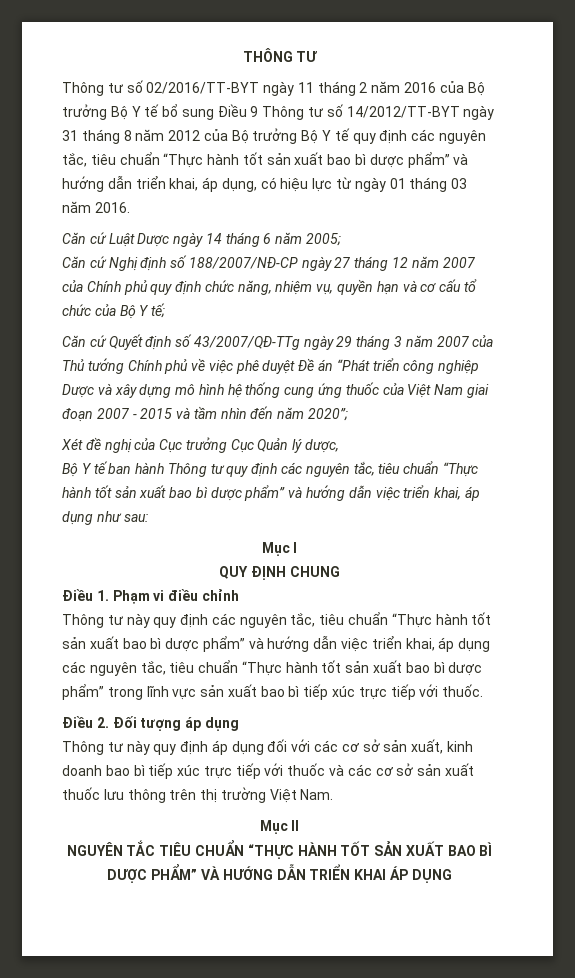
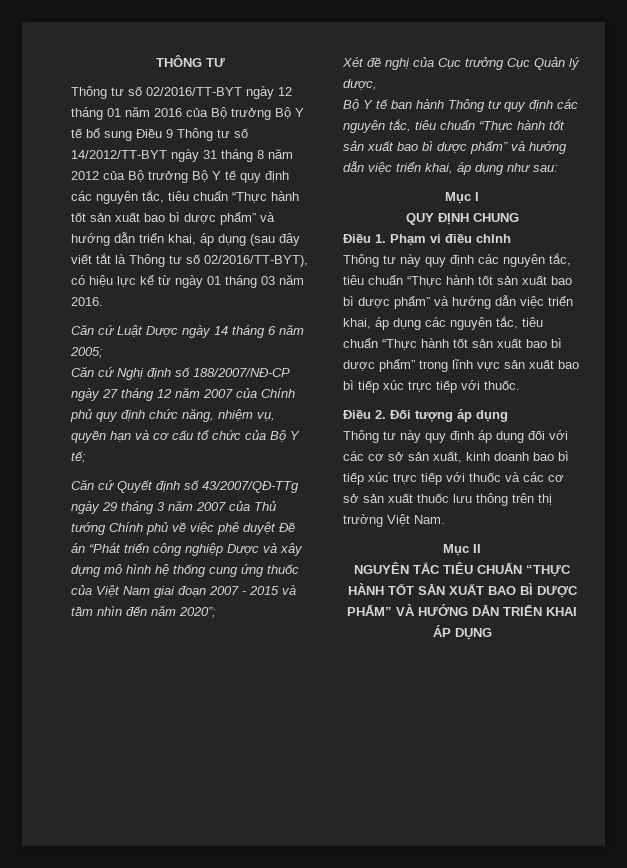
- Thông tư số 02/2016/TT-BYT ngày 11 tháng 2 năm 2016 của Bộ trưởng Bộ Y tế bổ sung Điều 9 Thông tư số 14/2012/TT-BYT ngày 31 tháng 8 năm 2012 của Bộ trưởng Bộ Y tế quy định các nguyên tắc, tiêu chuẩn “Thực hành tốt sản xuất bao bì dược phẩm” và hướng dẫn triển khai, áp dụng, có hiệu lực từ ngày 01 tháng 03 năm 2016.
+ Thông tư số 02/2016/TT-BYT ngày 12 tháng 01 năm 2016 của Bộ trưởng Bộ Y tế bổ sung Điều 9 Thông tư số 14/2012/TT-BYT ngày 31 tháng 8 năm 2012 của Bộ trưởng Bộ Y tế quy định các nguyên tắc, tiêu chuẩn “Thực hành tốt sản xuất bao bì dược phẩm” và hướng dẫn triển khai, áp dụng (sau đây viết tắt là Thông tư số 02/2016/TT-BYT), có hiệu lực kể từ ngày 01 tháng 03 năm 2016.

